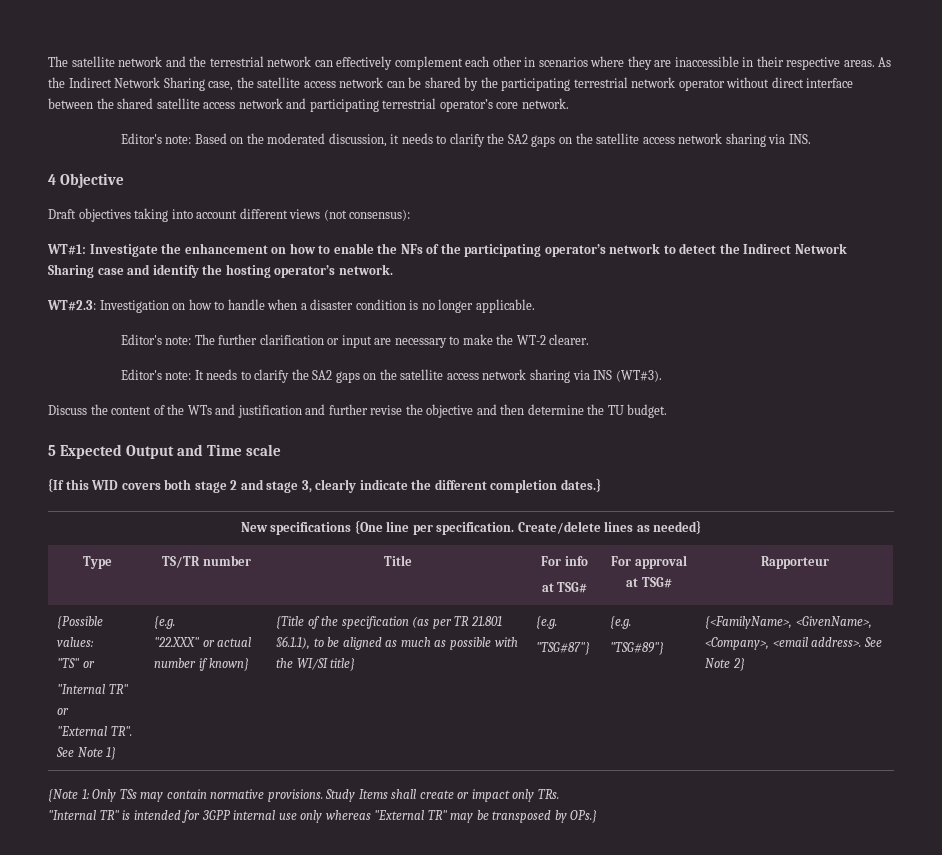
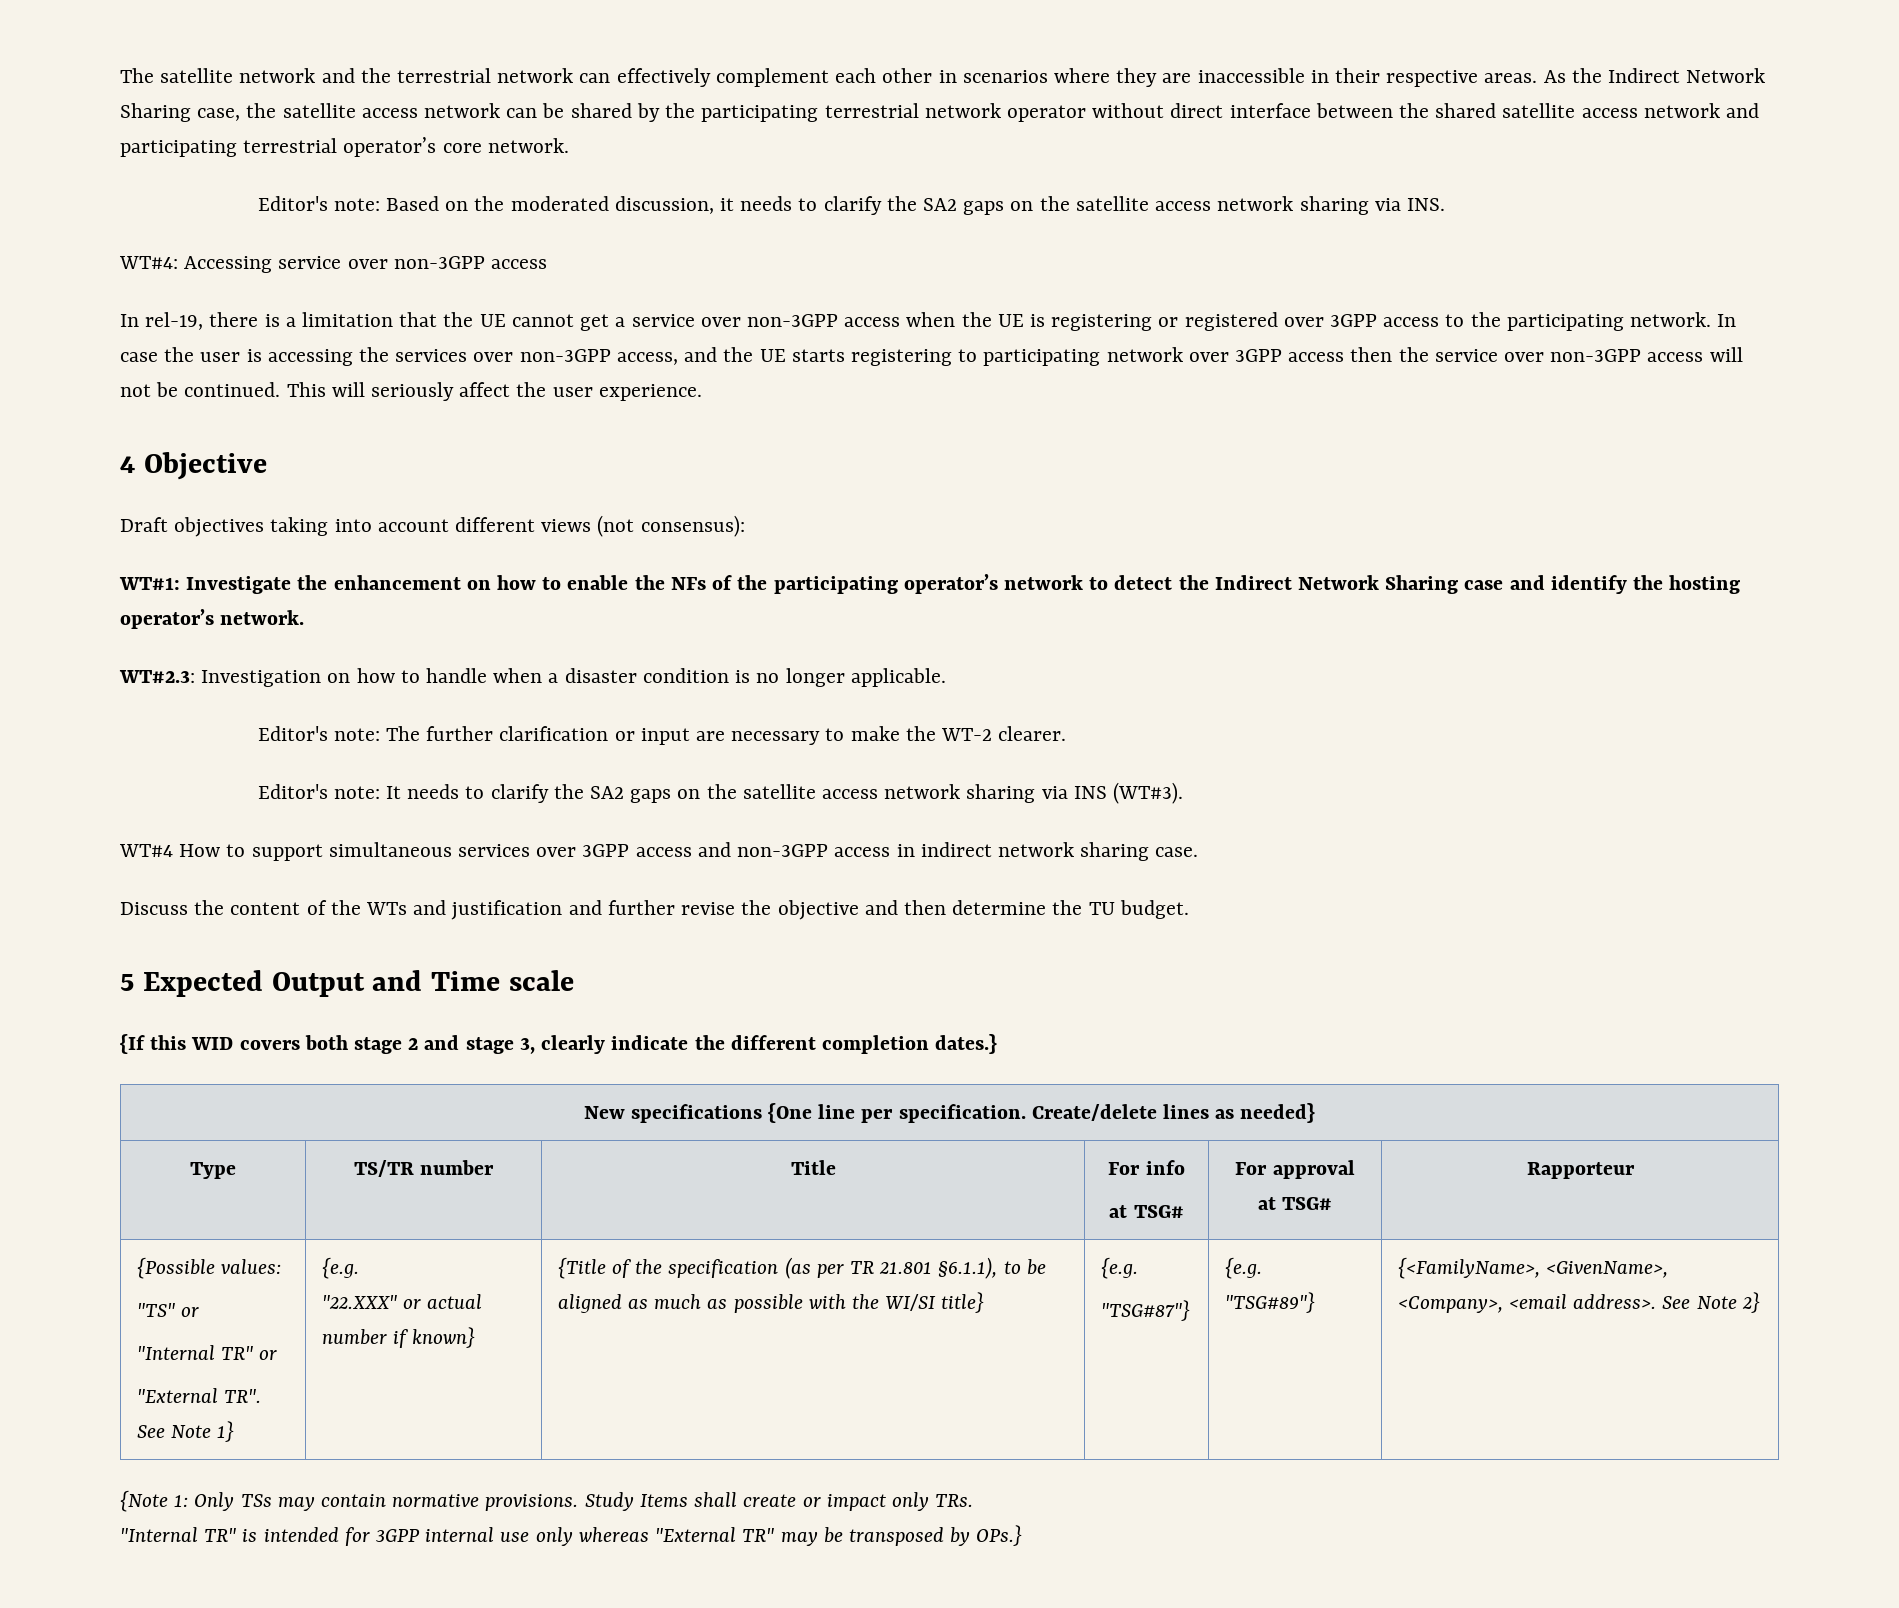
+ WT#4: Accessing service over non-3GPP access
+ In rel-19, there is a limitation that the UE cannot get a service over non-3GPP access when the UE is registering or registered over 3GPP access to the participating network. In case the user is accessing the services over non-3GPP access, and the UE starts registering to participating network over 3GPP access then the service over non-3GPP access will not be continued. This will seriously affect the user experience.
+ WT#4 How to support simultaneous services over 3GPP access and non-3GPP access in indirect network sharing case.

